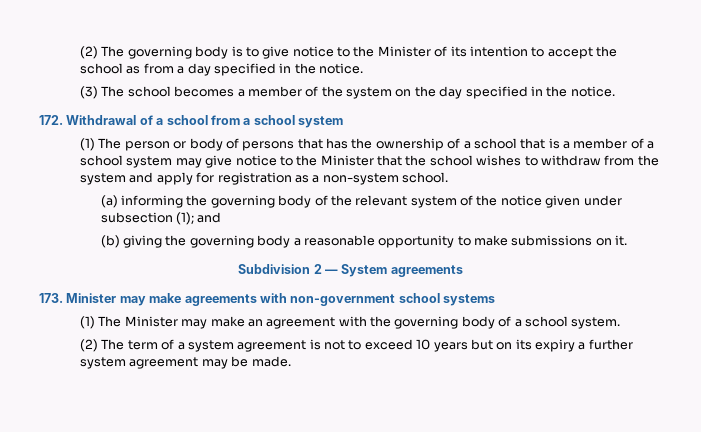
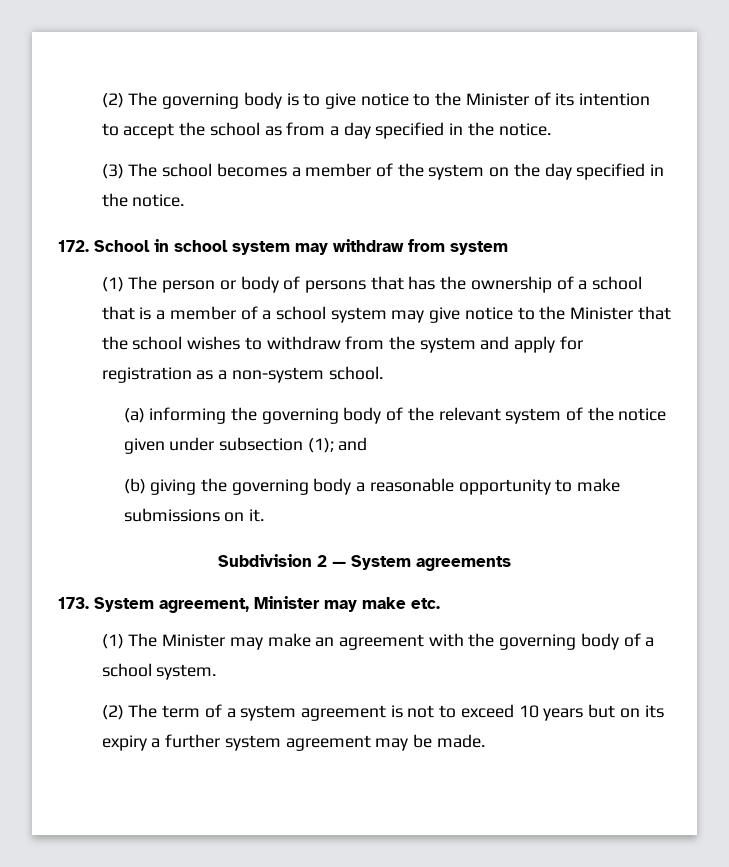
- 172. Withdrawal of a school from a school system
+ 172. School in school system may withdraw from system
- 173. Minister may make agreements with non-government school systems
+ 173. System agreement, Minister may make etc.

